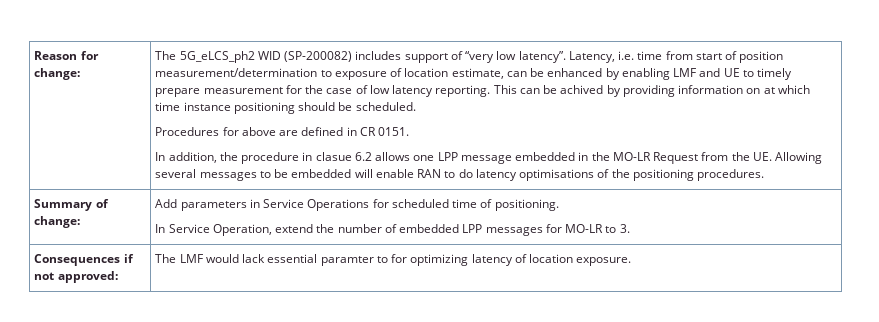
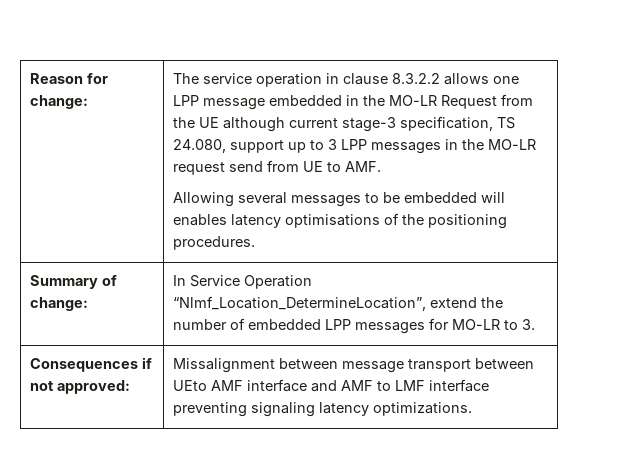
- The 5G_eLCS_ph2 WID (SP-200082) includes support of “very low latency”. Latency, i.e. time from start of position measurement/determination to exposure of location estimate, can be enhanced by enabling LMF and UE to timely prepare measurement for the case of low latency reporting. This can be achived by providing information on at which time instance positioning should be scheduled.
- Procedures for above are defined in CR 0151.
- In addition, the procedure in clasue 6.2 allows one LPP message embedded in the MO-LR Request from the UE. Allowing several messages to be embedded will enable RAN to do latency optimisations of the positioning procedures.
+ The service operation in clause 8.3.2.2 allows one LPP message embedded in the MO-LR Request from the UE although current stage-3 specification, TS 24.080, support up to 3 LPP messages in the MO-LR request send from UE to AMF.
+ Allowing several messages to be embedded will enables latency optimisations of the positioning procedures.
- Summary of change: | Add parameters in Service Operations for scheduled time of positioning.
- In Service Operation, extend the number of embedded LPP messages for MO-LR to 3.
+ Summary of change: | In Service Operation “Nlmf_Location_DetermineLocation”, extend the number of embedded LPP messages for MO-LR to 3.
- Consequences if not approved: | The LMF would lack essential paramter to for optimizing latency of location exposure.
+ Consequences if not approved: | Missalignment between message transport between UEto AMF interface and AMF to LMF interface preventing signaling latency optimizations.

